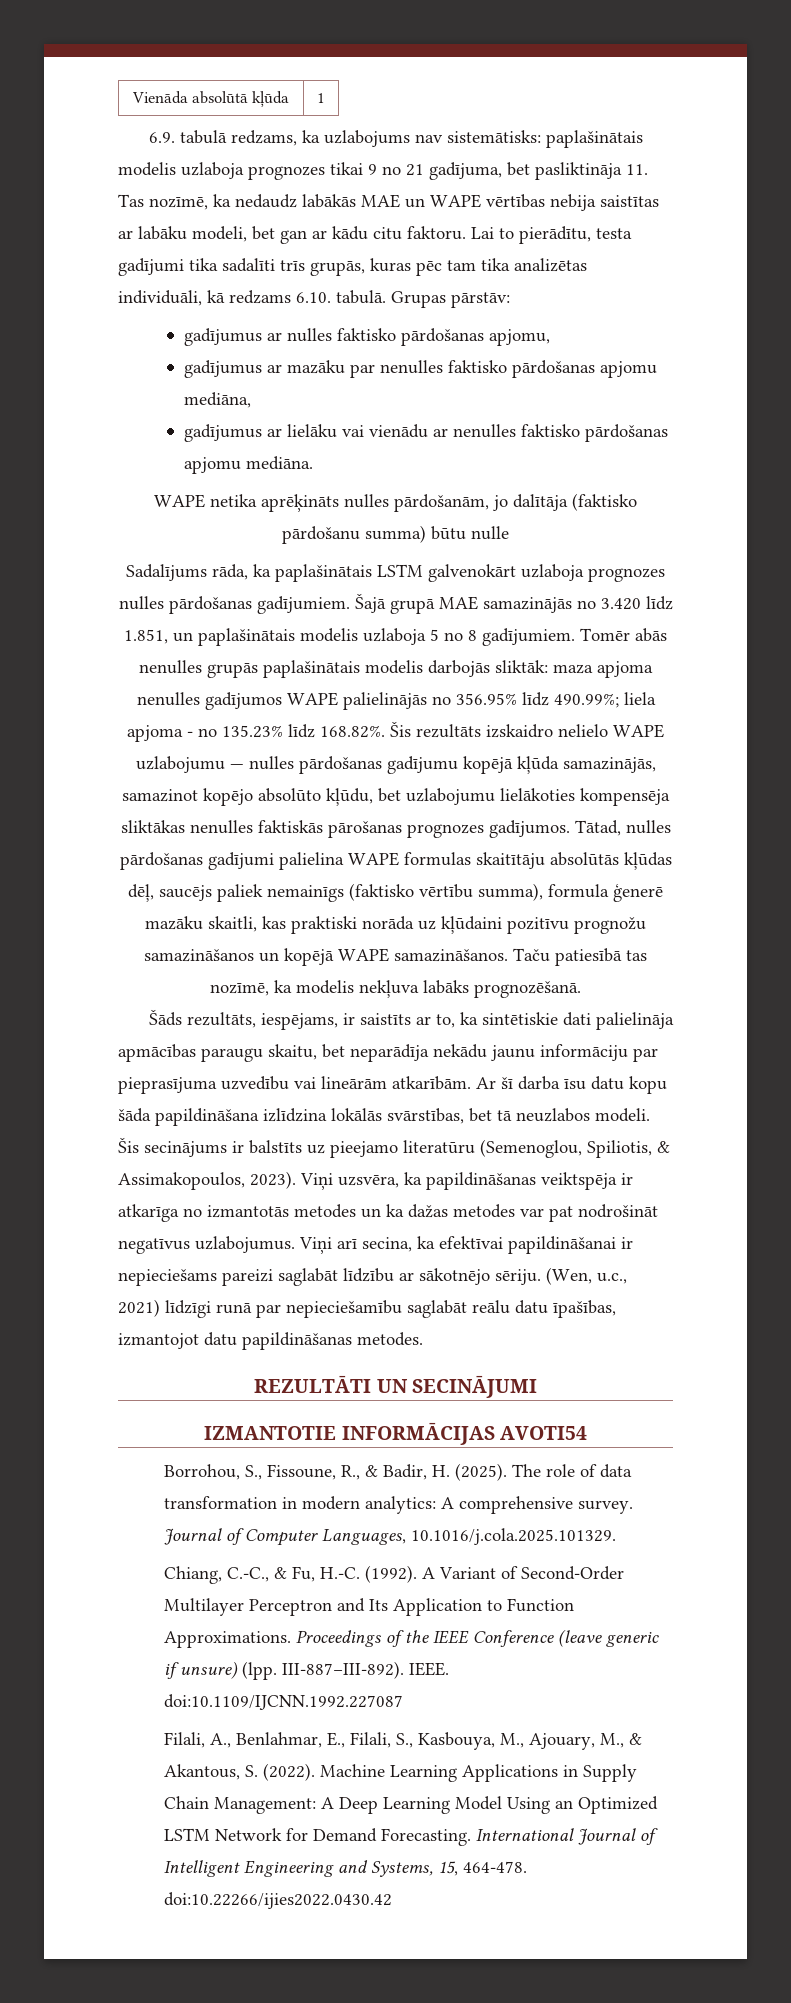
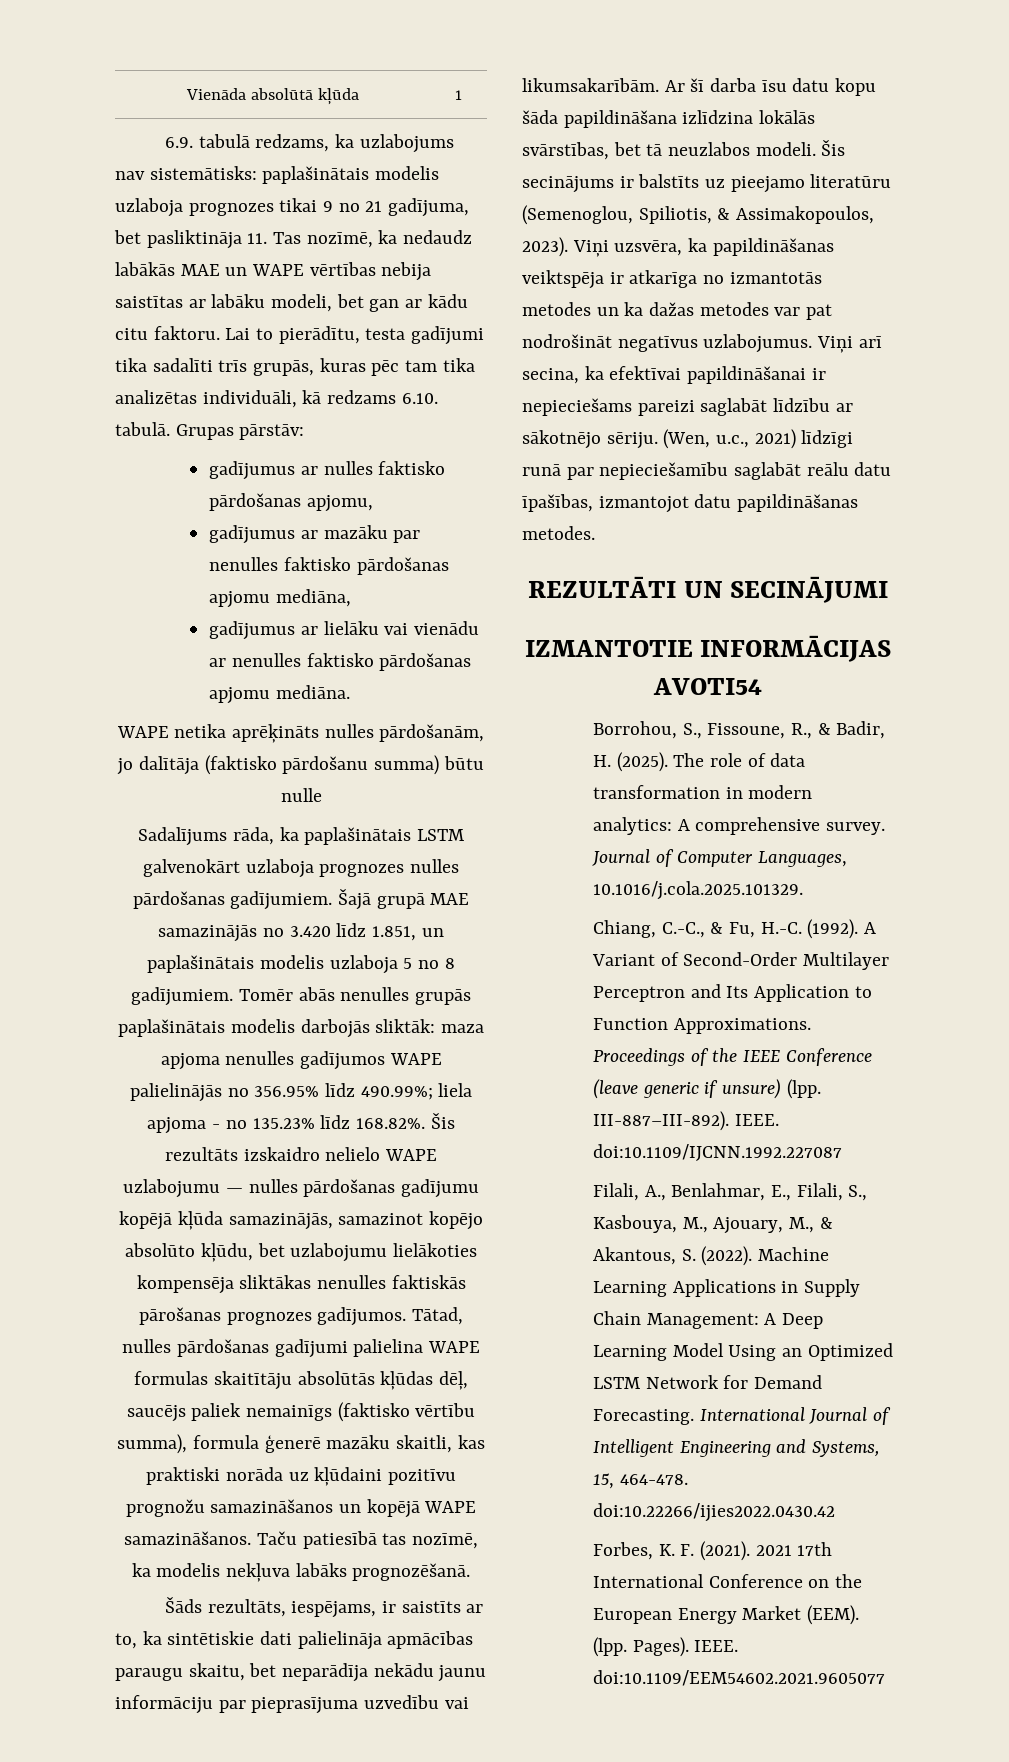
- Šāds rezultāts, iespējams, ir saistīts ar to, ka sintētiskie dati palielināja apmācības paraugu skaitu, bet neparādīja nekādu jaunu informāciju par pieprasījuma uzvedību vai lineārām atkarībām.
+ Šāds rezultāts, iespējams, ir saistīts ar to, ka sintētiskie dati palielināja apmācības paraugu skaitu, bet neparādīja nekādu jaunu informāciju par pieprasījuma uzvedību vai likumsakarībām.
+ Forbes, K. F. (2021). 2021 17th International Conference on the European Energy Market (EEM). (lpp. Pages). IEEE. doi:10.1109/EEM54602.2021.9605077

